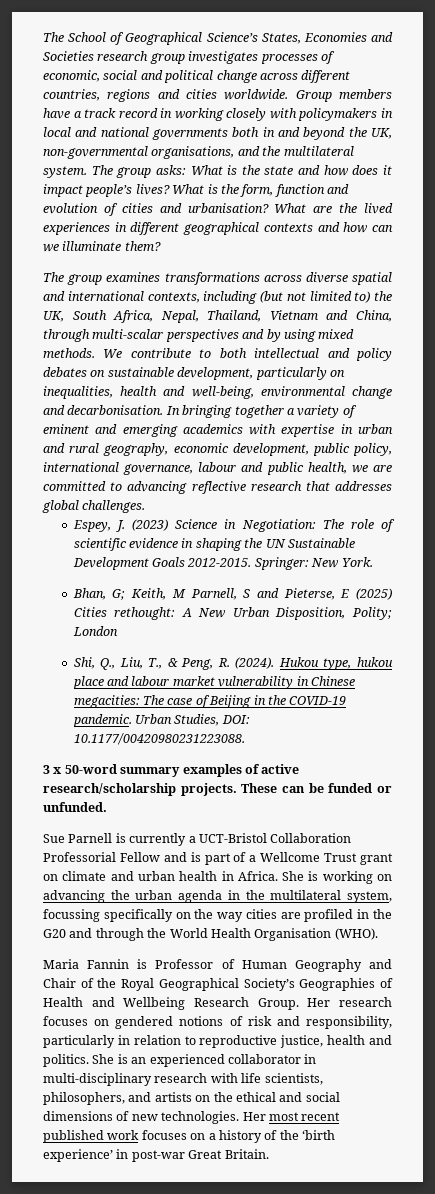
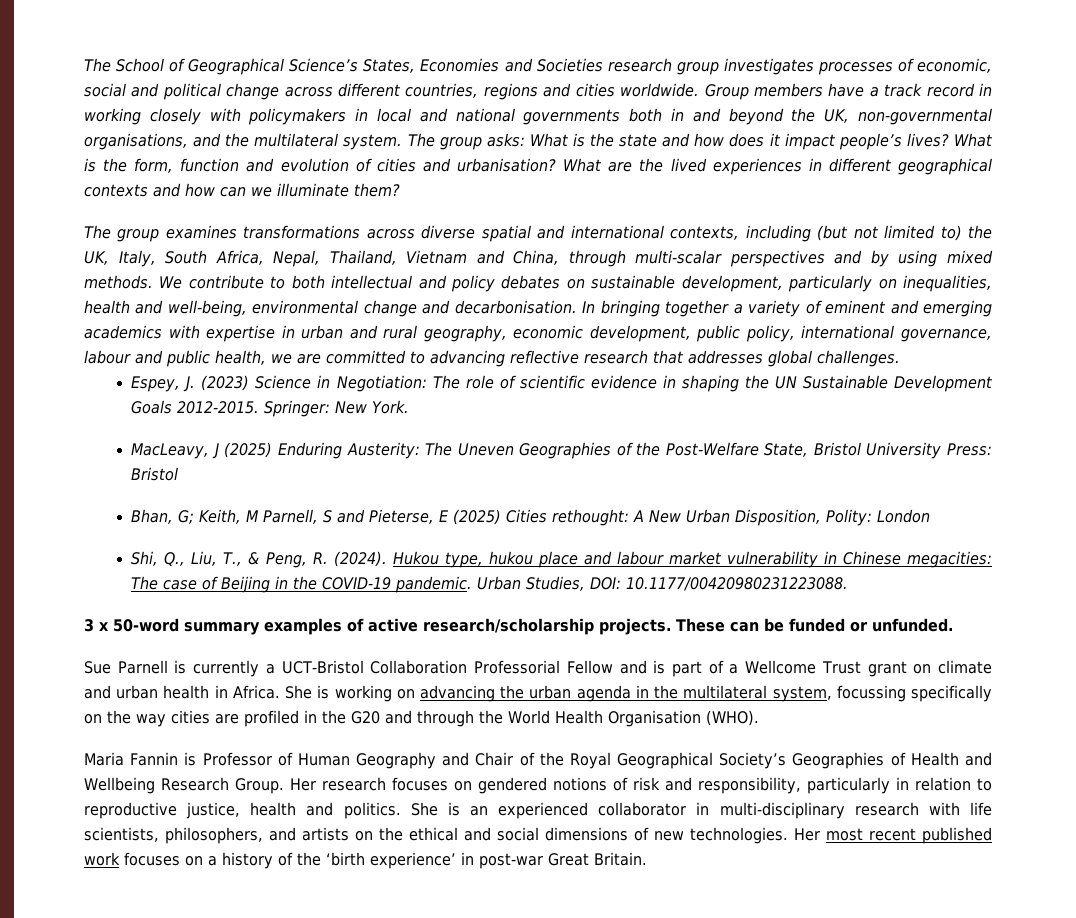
- The group examines transformations across diverse spatial and international contexts, including (but not limited to) the UK, South Africa, Nepal, Thailand, Vietnam and China, through multi-scalar perspectives and by using mixed methods.
+ The group examines transformations across diverse spatial and international contexts, including (but not limited to) the UK, Italy, South Africa, Nepal, Thailand, Vietnam and China, through multi-scalar perspectives and by using mixed methods.
+ MacLeavy, J (2025) Enduring Austerity: The Uneven Geographies of the Post-Welfare State, Bristol University Press: Bristol
- Bhan, G; Keith, M Parnell, S and Pieterse, E (2025) Cities rethought: A New Urban Disposition, Polity; London
+ Bhan, G; Keith, M Parnell, S and Pieterse, E (2025) Cities rethought: A New Urban Disposition, Polity: London

